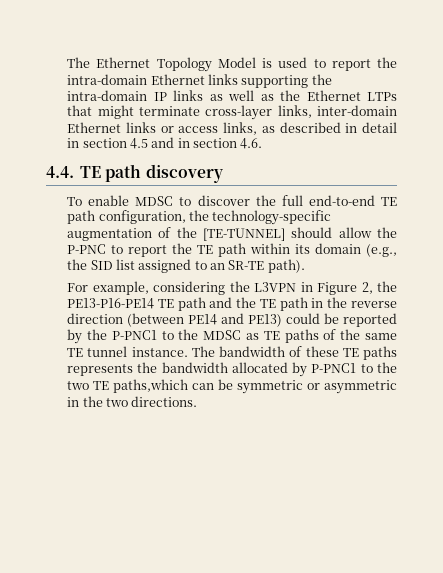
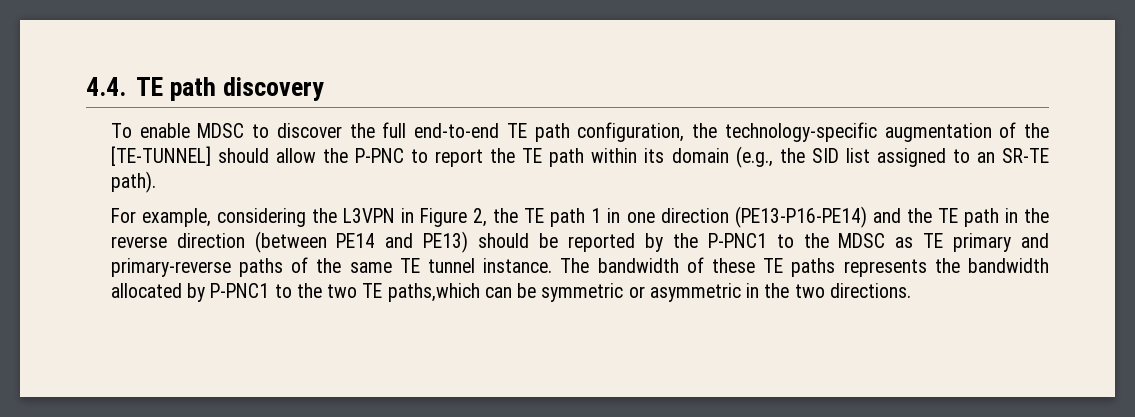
- The Ethernet Topology Model is used to report the intra-domain Ethernet links supporting the intra-domain IP links as well as the Ethernet LTPs that might terminate cross-layer links, inter-domain Ethernet links or access links, as described in detail in section 4.5 and in section 4.6.
- For example, considering the L3VPN in Figure 2, the PE13-P16-PE14 TE path and the TE path in the reverse direction (between PE14 and PE13) could be reported by the P-PNC1 to the MDSC as TE paths of the same TE tunnel instance.
+ For example, considering the L3VPN in Figure 2, the TE path 1 in one direction (PE13-P16-PE14) and the TE path in the reverse direction (between PE14 and PE13) should be reported by the P-PNC1 to the MDSC as TE primary and primary-reverse paths of the same TE tunnel instance.

